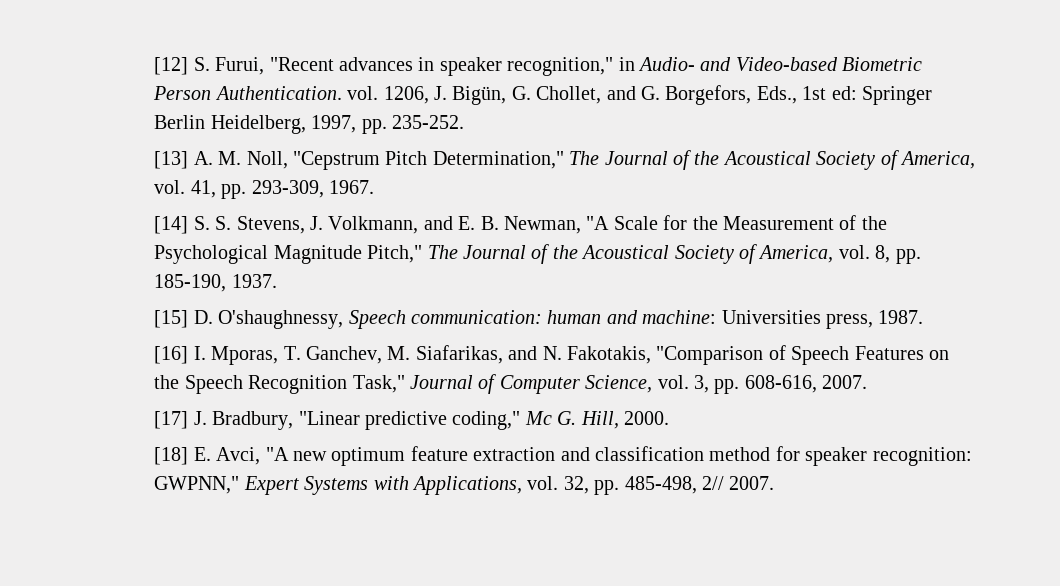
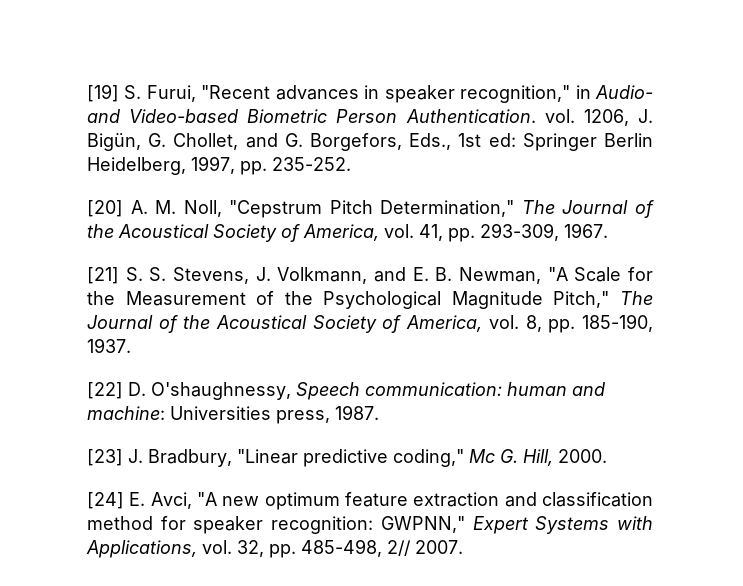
- [12] S. Furui, "Recent advances in speaker recognition," in Audio- and Video-based Biometric Person Authentication. vol. 1206, J. Bigün, G. Chollet, and G. Borgefors, Eds., 1st ed: Springer Berlin Heidelberg, 1997, pp. 235-252.
+ [19] S. Furui, "Recent advances in speaker recognition," in Audio- and Video-based Biometric Person Authentication. vol. 1206, J. Bigün, G. Chollet, and G. Borgefors, Eds., 1st ed: Springer Berlin Heidelberg, 1997, pp. 235-252.
- [13] A. M. Noll, "Cepstrum Pitch Determination," The Journal of the Acoustical Society of America, vol. 41, pp. 293-309, 1967.
+ [20] A. M. Noll, "Cepstrum Pitch Determination," The Journal of the Acoustical Society of America, vol. 41, pp. 293-309, 1967.
- [14] S. S. Stevens, J. Volkmann, and E. B. Newman, "A Scale for the Measurement of the Psychological Magnitude Pitch," The Journal of the Acoustical Society of America, vol. 8, pp. 185-190, 1937.
+ [21] S. S. Stevens, J. Volkmann, and E. B. Newman, "A Scale for the Measurement of the Psychological Magnitude Pitch," The Journal of the Acoustical Society of America, vol. 8, pp. 185-190, 1937.
- [15] D. O'shaughnessy, Speech communication: human and machine: Universities press, 1987.
+ [22] D. O'shaughnessy, Speech communication: human and machine: Universities press, 1987.
- [16] I. Mporas, T. Ganchev, M. Siafarikas, and N. Fakotakis, "Comparison of Speech Features on the Speech Recognition Task," Journal of Computer Science, vol. 3, pp. 608-616, 2007.
- [17] J. Bradbury, "Linear predictive coding," Mc G. Hill, 2000.
+ [23] J. Bradbury, "Linear predictive coding," Mc G. Hill, 2000.
- [18] E. Avci, "A new optimum feature extraction and classification method for speaker recognition: GWPNN," Expert Systems with Applications, vol. 32, pp. 485-498, 2// 2007.
+ [24] E. Avci, "A new optimum feature extraction and classification method for speaker recognition: GWPNN," Expert Systems with Applications, vol. 32, pp. 485-498, 2// 2007.

